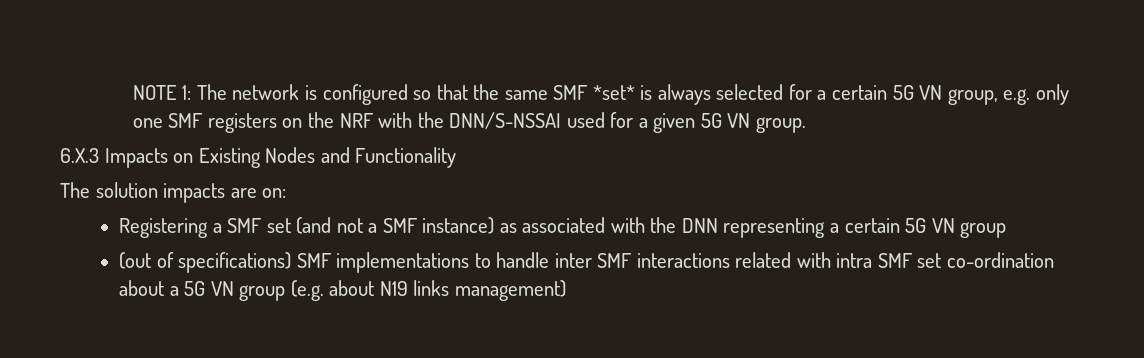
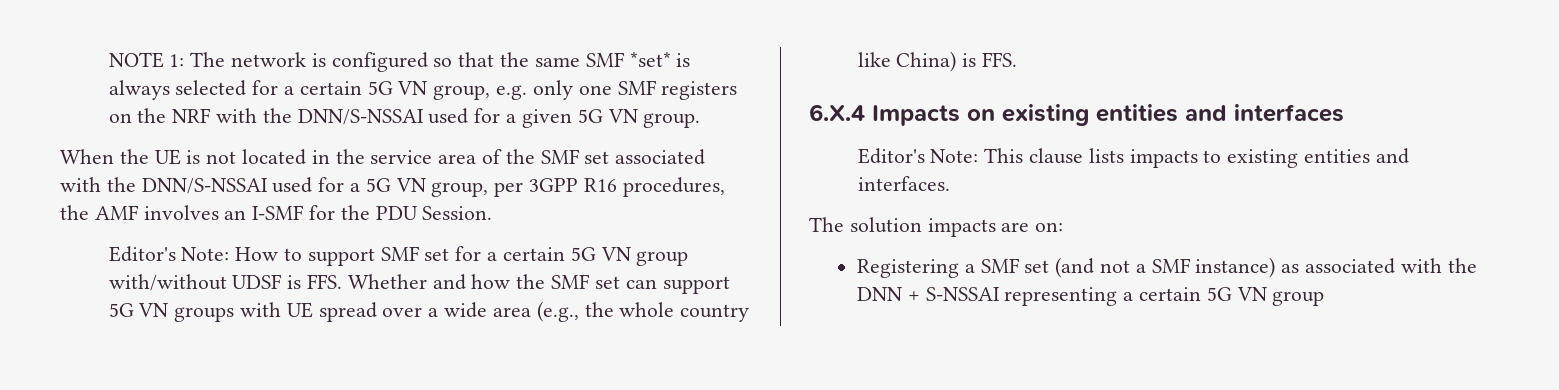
- 6.X.3 Impacts on Existing Nodes and Functionality
+ When the UE is not located in the service area of the SMF set associated with the DNN/S-NSSAI used for a 5G VN group, per 3GPP R16 procedures, the AMF involves an I-SMF for the PDU Session.
+ Editor's Note: How to support SMF set for a certain 5G VN group with/without UDSF is FFS. Whether and how the SMF set can support 5G VN groups with UE spread over a wide area (e.g., the whole country like China) is FFS.
+ 6.X.4 Impacts on existing entities and interfaces
+ Editor's Note: This clause lists impacts to existing entities and interfaces.
- Registering a SMF set (and not a SMF instance) as associated with the DNN representing a certain 5G VN group
+ Registering a SMF set (and not a SMF instance) as associated with the DNN + S-NSSAI representing a certain 5G VN group
- (out of specifications) SMF implementations to handle inter SMF interactions related with intra SMF set co-ordination about a 5G VN group (e.g. about N19 links management)

